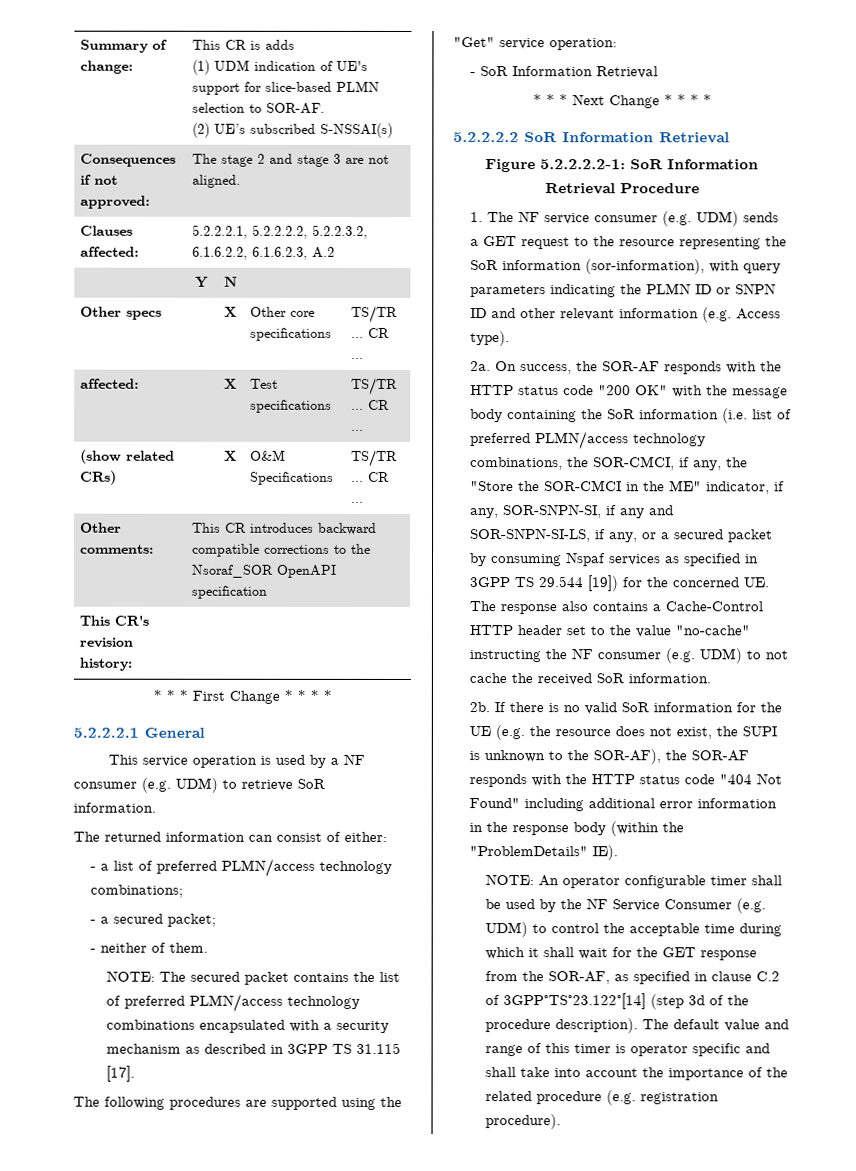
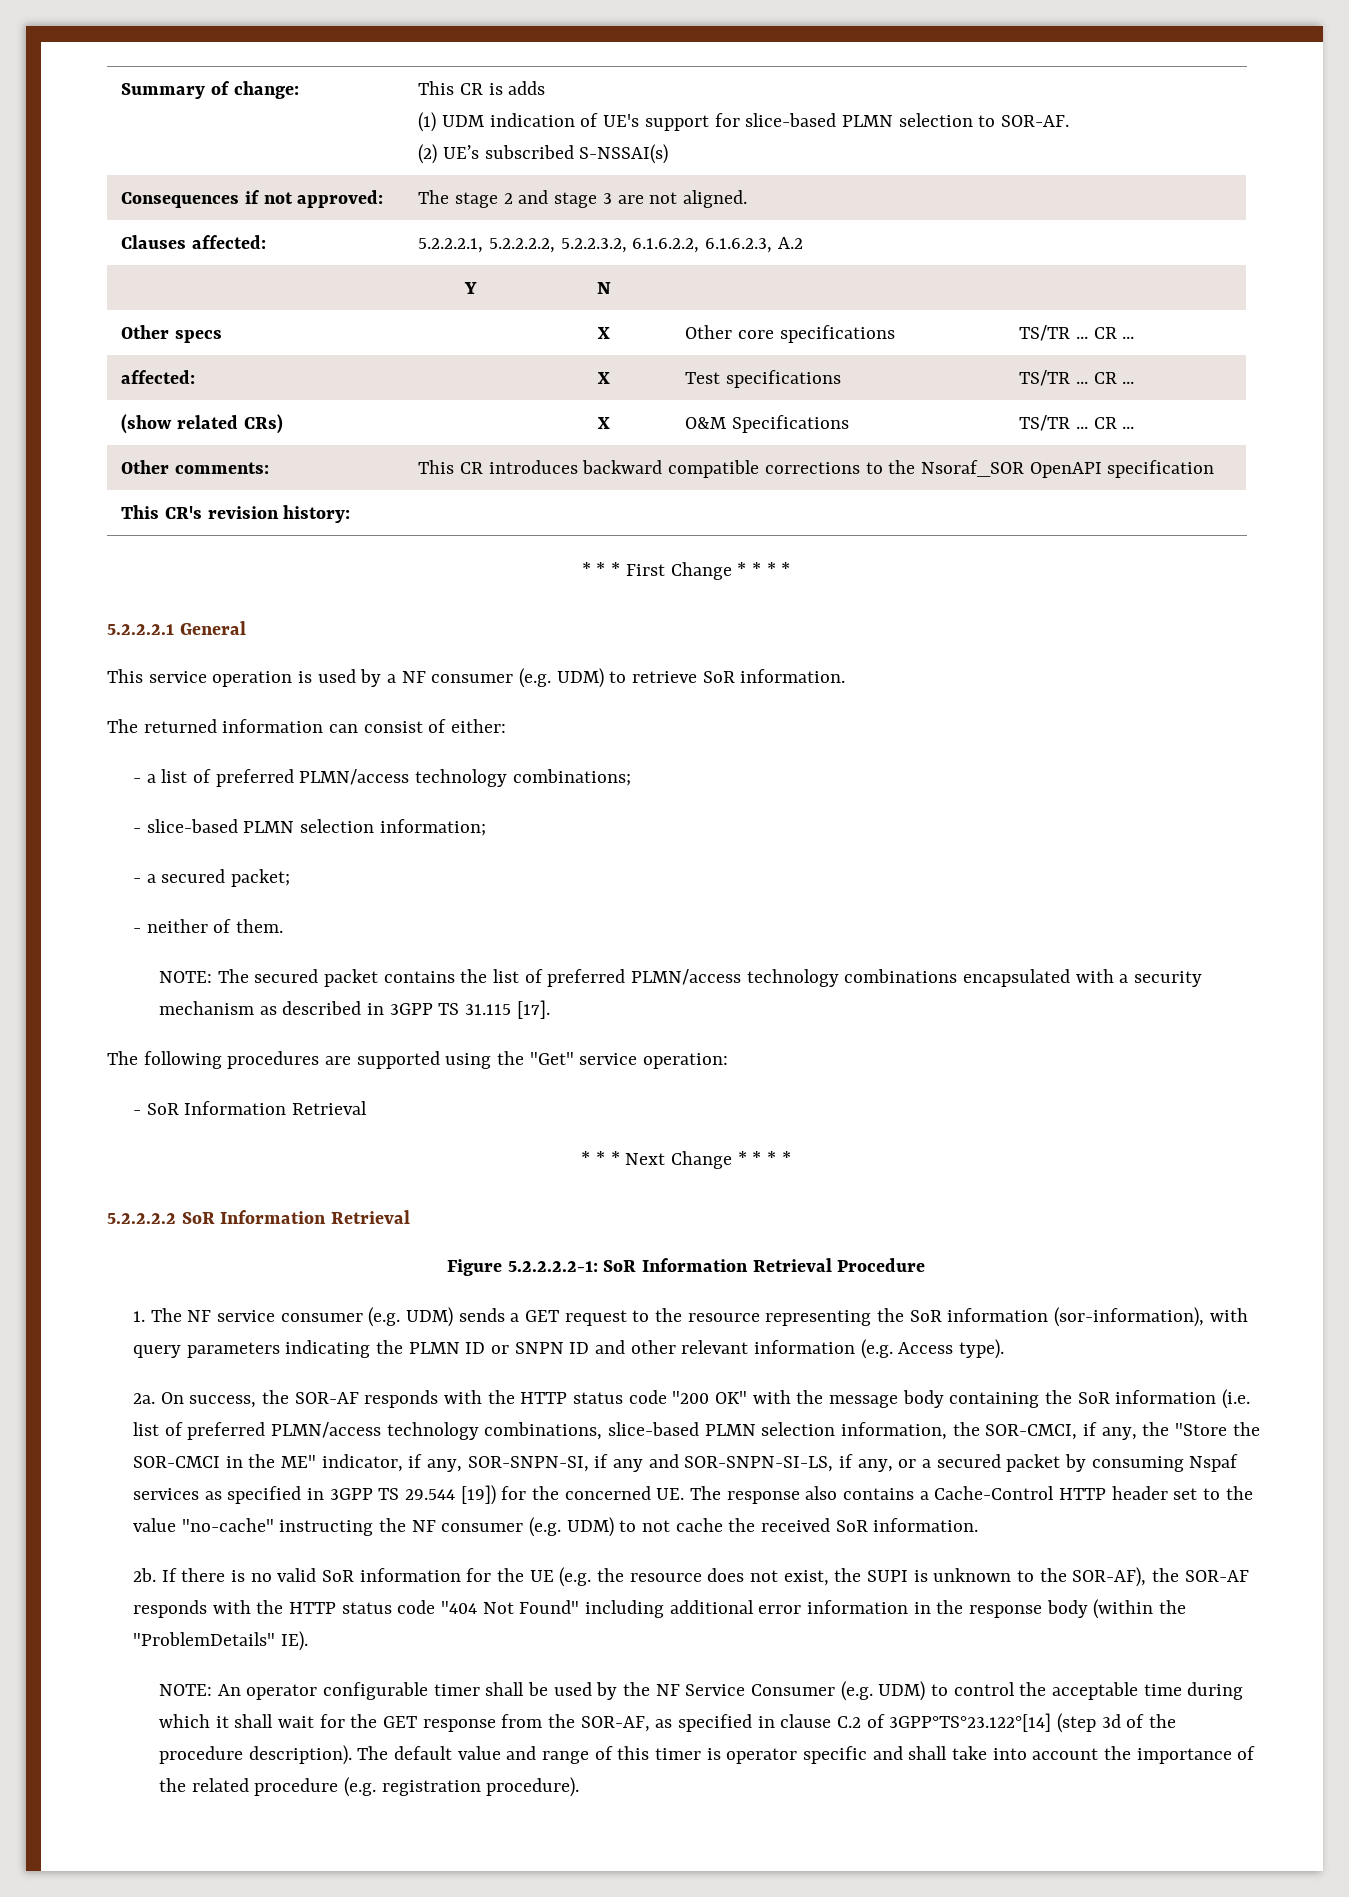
+ - slice-based PLMN selection information;
- On success, the SOR-AF responds with the HTTP status code "200 OK" with the message body containing the SoR information (i.e. list of preferred PLMN/access technology combinations, the SOR-CMCI, if any, the "Store the SOR-CMCI in the ME" indicator, if any, SOR-SNPN-SI, if any and SOR-SNPN-SI-LS, if any, or a secured packet by consuming Nspaf services as specified in 3GPP TS 29.544 [19]) for the concerned UE. The response also contains a Cache-Control HTTP header set to the value "no-cache" instructing the NF consumer (e.g. UDM) to not cache the received SoR information.
+ On success, the SOR-AF responds with the HTTP status code "200 OK" with the message body containing the SoR information (i.e. list of preferred PLMN/access technology combinations, slice-based PLMN selection information, the SOR-CMCI, if any, the "Store the SOR-CMCI in the ME" indicator, if any, SOR-SNPN-SI, if any and SOR-SNPN-SI-LS, if any, or a secured packet by consuming Nspaf services as specified in 3GPP TS 29.544 [19]) for the concerned UE. The response also contains a Cache-Control HTTP header set to the value "no-cache" instructing the NF consumer (e.g. UDM) to not cache the received SoR information.

